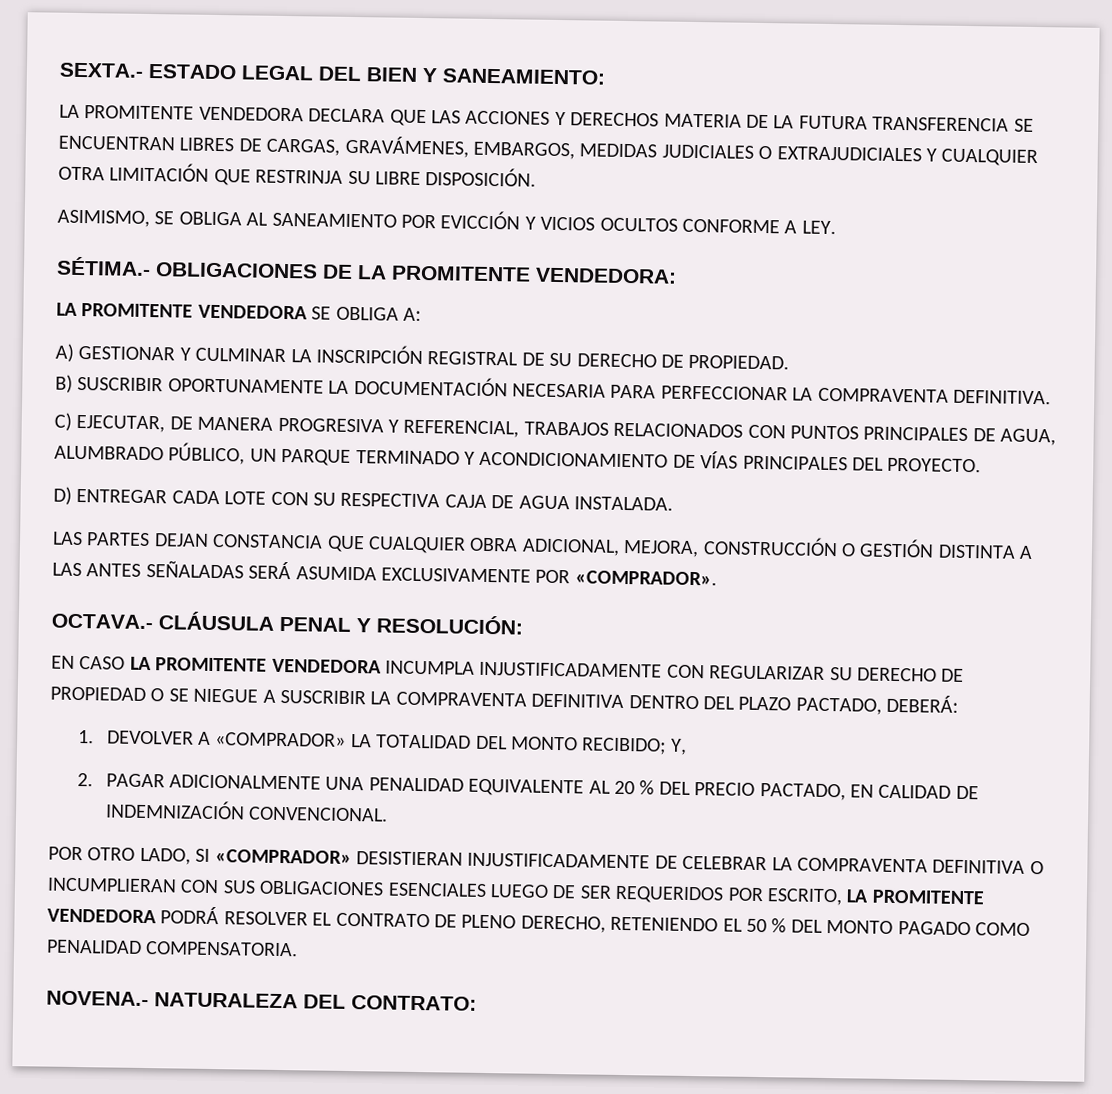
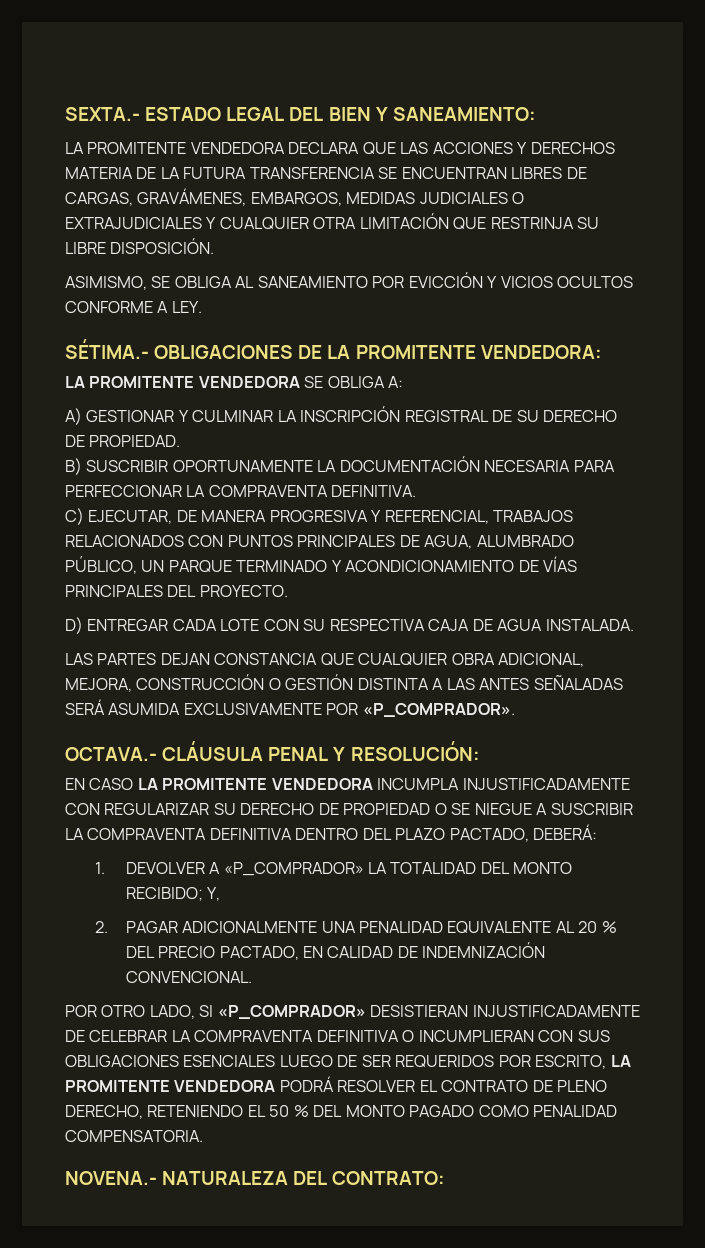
- LAS PARTES DEJAN CONSTANCIA QUE CUALQUIER OBRA ADICIONAL, MEJORA, CONSTRUCCIÓN O GESTIÓN DISTINTA A LAS ANTES SEÑALADAS SERÁ ASUMIDA EXCLUSIVAMENTE POR «COMPRADOR».
+ LAS PARTES DEJAN CONSTANCIA QUE CUALQUIER OBRA ADICIONAL, MEJORA, CONSTRUCCIÓN O GESTIÓN DISTINTA A LAS ANTES SEÑALADAS SERÁ ASUMIDA EXCLUSIVAMENTE POR «P_COMPRADOR».
- 1. DEVOLVER A «COMPRADOR» LA TOTALIDAD DEL MONTO RECIBIDO; Y,
+ 1. DEVOLVER A «P_COMPRADOR» LA TOTALIDAD DEL MONTO RECIBIDO; Y,
- POR OTRO LADO, SI «COMPRADOR» DESISTIERAN INJUSTIFICADAMENTE DE CELEBRAR LA COMPRAVENTA DEFINITIVA O INCUMPLIERAN CON SUS OBLIGACIONES ESENCIALES LUEGO DE SER REQUERIDOS POR ESCRITO, LA PROMITENTE VENDEDORA PODRÁ RESOLVER EL CONTRATO DE PLENO DERECHO, RETENIENDO EL 50 % DEL MONTO PAGADO COMO PENALIDAD COMPENSATORIA.
+ POR OTRO LADO, SI «P_COMPRADOR» DESISTIERAN INJUSTIFICADAMENTE DE CELEBRAR LA COMPRAVENTA DEFINITIVA O INCUMPLIERAN CON SUS OBLIGACIONES ESENCIALES LUEGO DE SER REQUERIDOS POR ESCRITO, LA PROMITENTE VENDEDORA PODRÁ RESOLVER EL CONTRATO DE PLENO DERECHO, RETENIENDO EL 50 % DEL MONTO PAGADO COMO PENALIDAD COMPENSATORIA.

